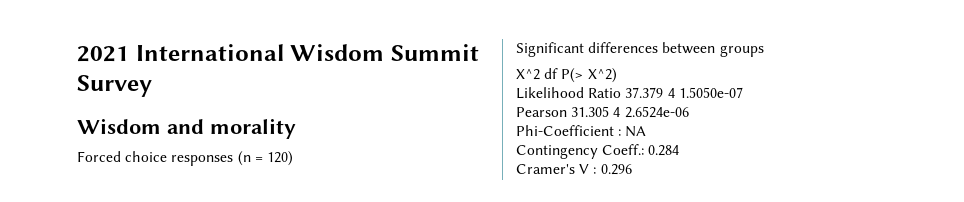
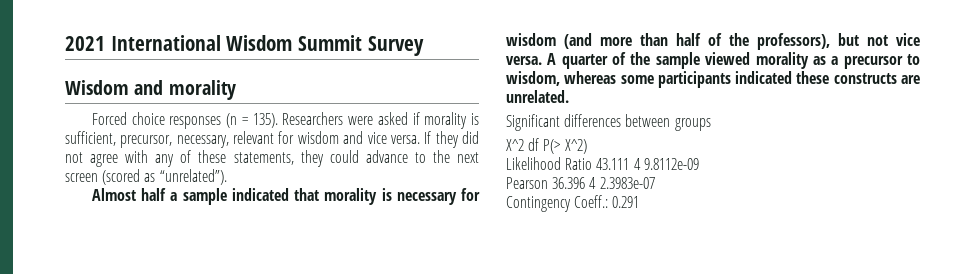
- Forced choice responses (n = 120)
+ Forced choice responses (n = 135). Researchers were asked if morality is sufficient, precursor, necessary, relevant for wisdom and vice versa. If they did not agree with any of these statements, they could advance to the next screen (scored as “unrelated”).
+ Almost half a sample indicated that morality is necessary for wisdom (and more than half of the professors), but not vice versa. A quarter of the sample viewed morality as a precursor to wisdom, whereas some participants indicated these constructs are unrelated.
- Likelihood Ratio 37.379 4 1.5050e-07
- Pearson 31.305 4 2.6524e-06
- Phi-Coefficient : NA
- Contingency Coeff.: 0.284
- Cramer's V : 0.296
+ Likelihood Ratio 43.111 4 9.8112e-09
+ Pearson 36.396 4 2.3983e-07
+ Contingency Coeff.: 0.291

